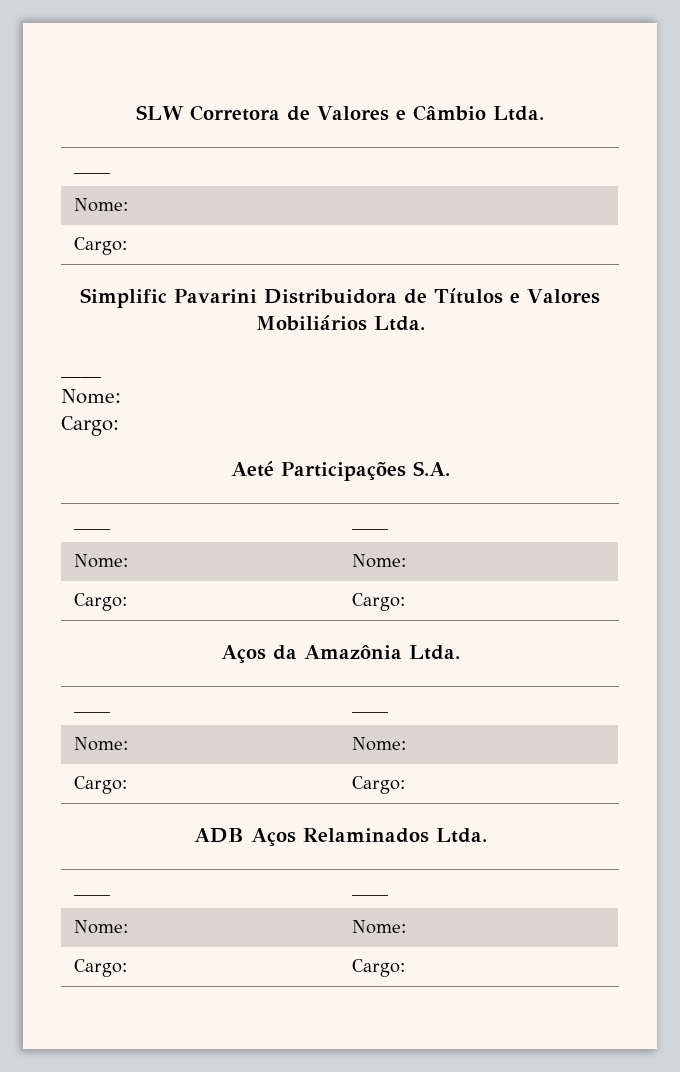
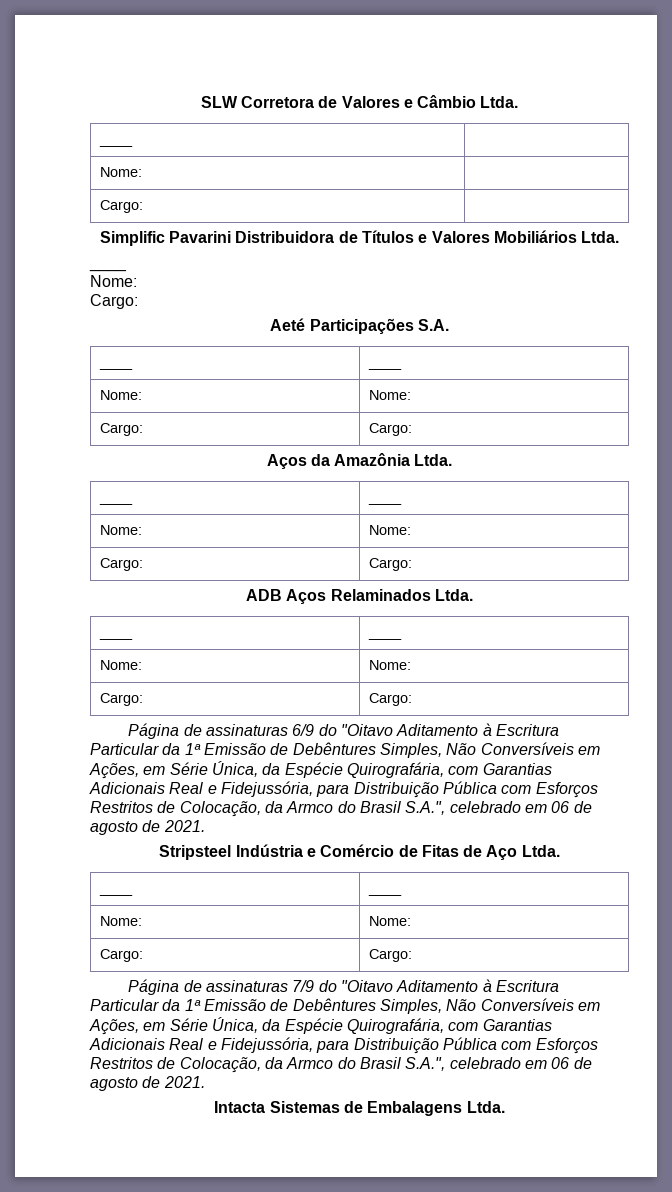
+ Página de assinaturas 6/9 do "Oitavo Aditamento à Escritura Particular da 1ª Emissão de Debêntures Simples, Não Conversíveis em Ações, em Série Única, da Espécie Quirografária, com Garantias Adicionais Real e Fidejussória, para Distribuição Pública com Esforços Restritos de Colocação, da Armco do Brasil S.A.", celebrado em 06 de agosto de 2021.
+ Stripsteel Indústria e Comércio de Fitas de Aço Ltda.
+ ____ | ____
+ Nome: | Nome:
+ Cargo: | Cargo:
+ Página de assinaturas 7/9 do "Oitavo Aditamento à Escritura Particular da 1ª Emissão de Debêntures Simples, Não Conversíveis em Ações, em Série Única, da Espécie Quirografária, com Garantias Adicionais Real e Fidejussória, para Distribuição Pública com Esforços Restritos de Colocação, da Armco do Brasil S.A.", celebrado em 06 de agosto de 2021.
+ Intacta Sistemas de Embalagens Ltda.

